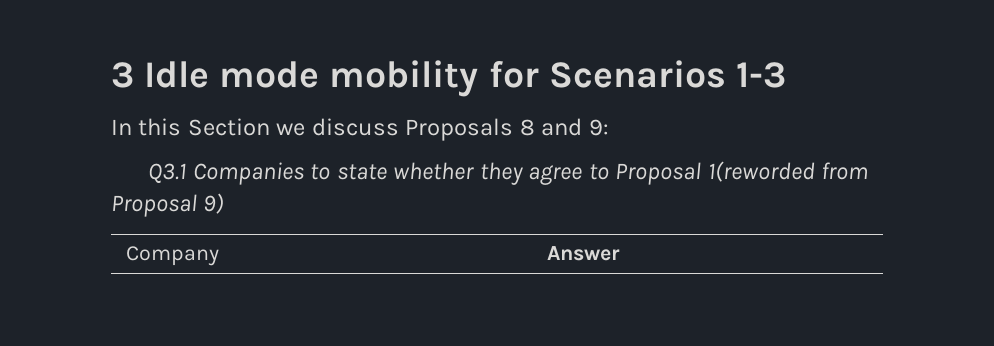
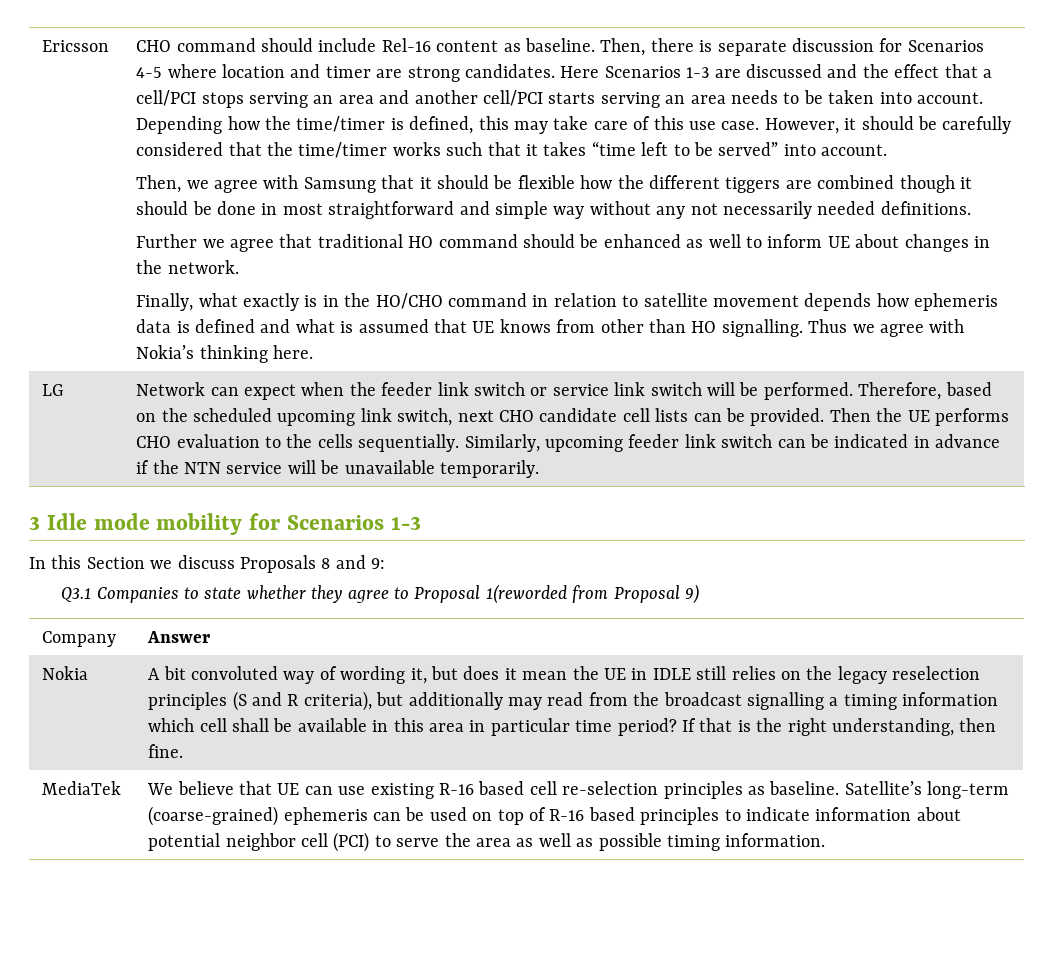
+ Ericsson | CHO command should include Rel-16 content as baseline. Then, there is separate discussion for Scenarios 4-5 where location and timer are strong candidates. Here Scenarios 1-3 are discussed and the effect that a cell/PCI stops serving an area and another cell/PCI starts serving an area needs to be taken into account. Depending how the time/timer is defined, this may take care of this use case. However, it should be carefully considered that the time/timer works such that it takes “time left to be served” into account.
+ Then, we agree with Samsung that it should be flexible how the different tiggers are combined though it should be done in most straightforward and simple way without any not necessarily needed definitions.
+ Further we agree that traditional HO command should be enhanced as well to inform UE about changes in the network.
+ Finally, what exactly is in the HO/CHO command in relation to satellite movement depends how ephemeris data is defined and what is assumed that UE knows from other than HO signalling. Thus we agree with Nokia’s thinking here.
+ LG | Network can expect when the feeder link switch or service link switch will be performed. Therefore, based on the scheduled upcoming link switch, next CHO candidate cell lists can be provided. Then the UE performs CHO evaluation to the cells sequentially. Similarly, upcoming feeder link switch can be indicated in advance if the NTN service will be unavailable temporarily.
+ Nokia | A bit convoluted way of wording it, but does it mean the UE in IDLE still relies on the legacy reselection principles (S and R criteria), but additionally may read from the broadcast signalling a timing information which cell shall be available in this area in particular time period? If that is the right understanding, then fine.
+ MediaTek | We believe that UE can use existing R-16 based cell re-selection principles as baseline. Satellite’s long-term (coarse-grained) ephemeris can be used on top of R-16 based principles to indicate information about potential neighbor cell (PCI) to serve the area as well as possible timing information.

